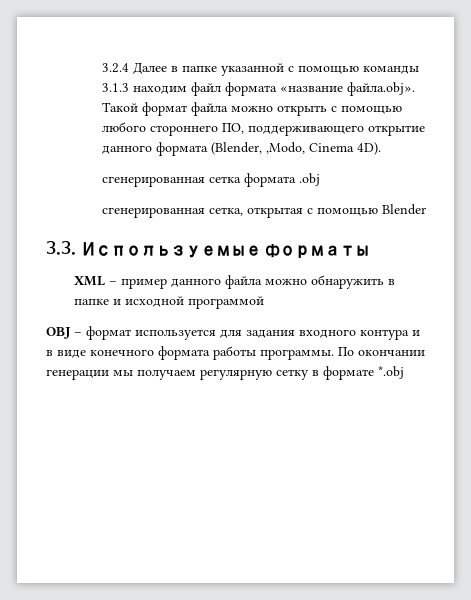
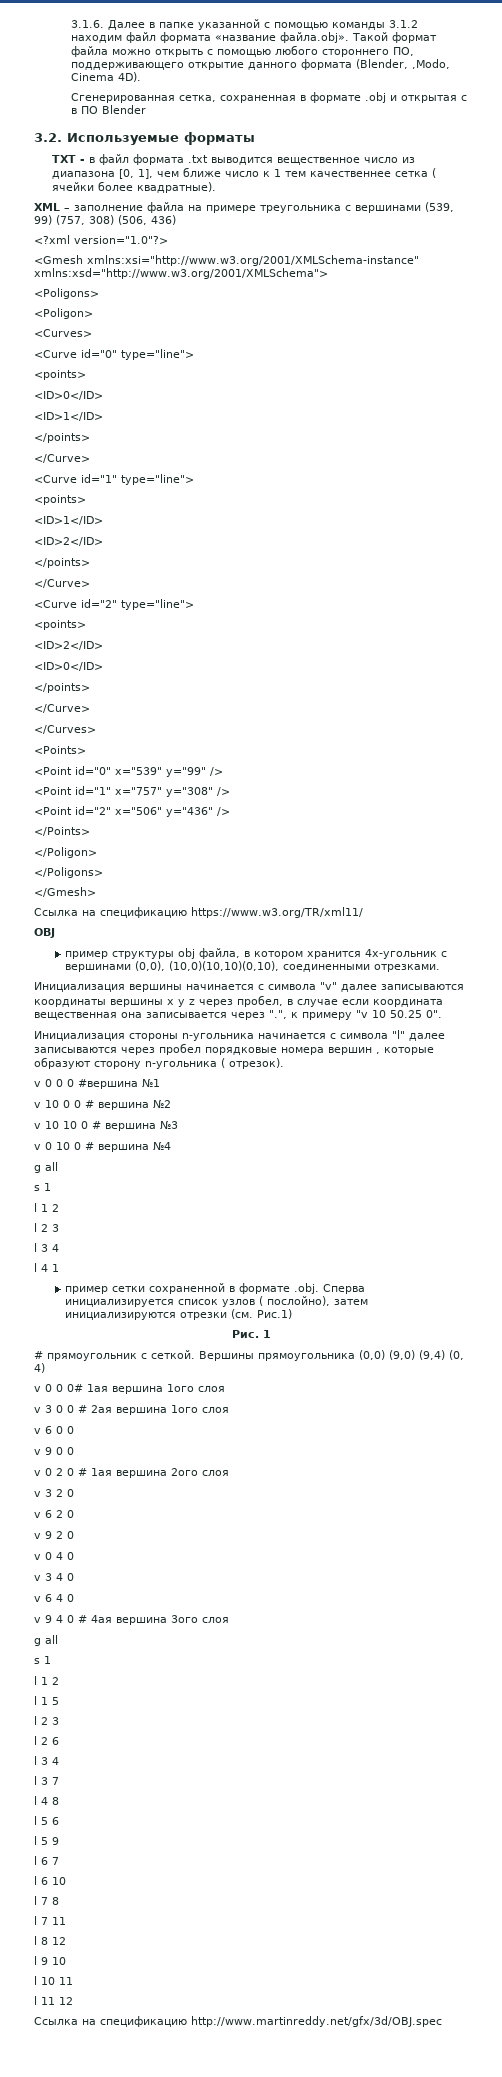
- 3.2.4 Далее в папке указанной с помощью команды 3.1.3 находим файл формата «название файла.obj». Такой формат файла можно открыть с помощью любого стороннего ПО, поддерживающего открытие данного формата (Blender, ,Modo, Cinema 4D).
+ 3.1.6. Далее в папке указанной с помощью команды 3.1.2 находим файл формата «название файла.obj». Такой формат файла можно открыть с помощью любого стороннего ПО, поддерживающего открытие данного формата (Blender, ,Modo, Cinema 4D).
- сгенерированная сетка формата .obj
- сгенерированная сетка, открытая с помощью Blender
+ Сгенерированная сетка, сохраненная в формате .obj и открытая с в ПО Blender
- 3.3. Используемые форматы
+ 3.2. Используемые форматы
- XML – пример данного файла можно обнаружить в папке и исходной программой
- OBJ – формат используется для задания входного контура и в виде конечного формата работы программы. По окончании генерации мы получаем регулярную сетку в формате *.obj
+ TXT - в файл формата .txt выводится вещественное число из диапазона [0, 1], чем ближе число к 1 тем качественнее сетка ( ячейки более квадратные).
+ XML – заполнение файла на примере треугольника c вершинами (539, 99) (757, 308) (506, 436)
+ <?xml version="1.0"?>
+ <Gmesh xmlns:xsi="http://www.w3.org/2001/XMLSchema-instance" xmlns:xsd="http://www.w3.org/2001/XMLSchema">
+ <Poligons>
+ <Poligon>
+ <Curves>
+ <Curve id="0" type="line">
+ <points>
+ <ID>0</ID>
+ <ID>1</ID>
+ </points>
+ </Curve>
+ <Curve id="1" type="line">
+ <points>
+ <ID>1</ID>
+ <ID>2</ID>
+ </points>
+ </Curve>
+ <Curve id="2" type="line">
+ <points>
+ <ID>2</ID>
+ <ID>0</ID>
+ </points>
+ </Curve>
+ </Curves>
+ <Points>
+ <Point id="0" x="539" y="99" />
+ <Point id="1" x="757" y="308" />
+ <Point id="2" x="506" y="436" />
+ </Points>
+ </Poligon>
+ </Poligons>
+ </Gmesh>
+ Ссылка на спецификацию https://www.w3.org/TR/xml11/
+ OBJ
+ пример структуры obj файла, в котором хранится 4х-угольник с вершинами (0,0), (10,0)(10,10)(0,10), соединенными отрезками.
+ Инициализация вершины начинается с символа "v" далее записываются координаты вершины х у z через пробел, в случае если координата вещественная она записывается через ".", к примеру "v 10 50.25 0".
+ Инициализация стороны n-угольника начинается с символа "l" далее записываются через пробел порядковые номера вершин , которые образуют сторону n-угольника ( отрезок).
+ v 0 0 0 #вершина №1
+ v 10 0 0 # вершина №2
+ v 10 10 0 # вершина №3
+ v 0 10 0 # вершина №4
+ g all
+ s 1
+ l 1 2
+ l 2 3
+ l 3 4
+ l 4 1
+ пример сетки сохраненной в формате .obj. Сперва инициализируется список узлов ( послойно), затем инициализируются отрезки (см. Рис.1)
+ Рис. 1
+ # прямоугольник с сеткой. Вершины прямоугольника (0,0) (9,0) (9,4) (0, 4)
+ v 0 0 0# 1ая вершина 1ого слоя
+ v 3 0 0 # 2ая вершина 1ого слоя
+ v 6 0 0
+ v 9 0 0
+ v 0 2 0 # 1ая вершина 2ого слоя
+ v 3 2 0
+ v 6 2 0
+ v 9 2 0
+ v 0 4 0
+ v 3 4 0
+ v 6 4 0
+ v 9 4 0 # 4ая вершина 3ого слоя
+ g all
+ s 1
+ l 1 2
+ l 1 5
+ l 2 3
+ l 2 6
+ l 3 4
+ l 3 7
+ l 4 8
+ l 5 6
+ l 5 9
+ l 6 7
+ l 6 10
+ l 7 8
+ l 7 11
+ l 8 12
+ l 9 10
+ l 10 11
+ l 11 12
+ Ссылка на спецификацию http://www.martinreddy.net/gfx/3d/OBJ.spec

